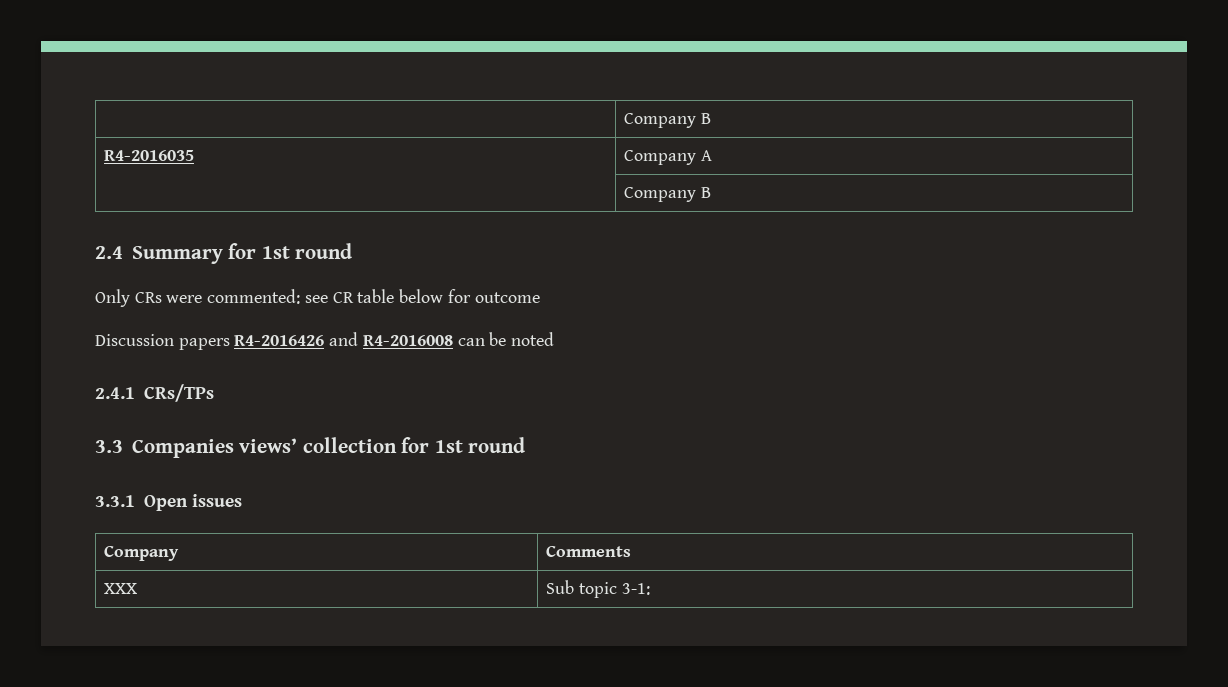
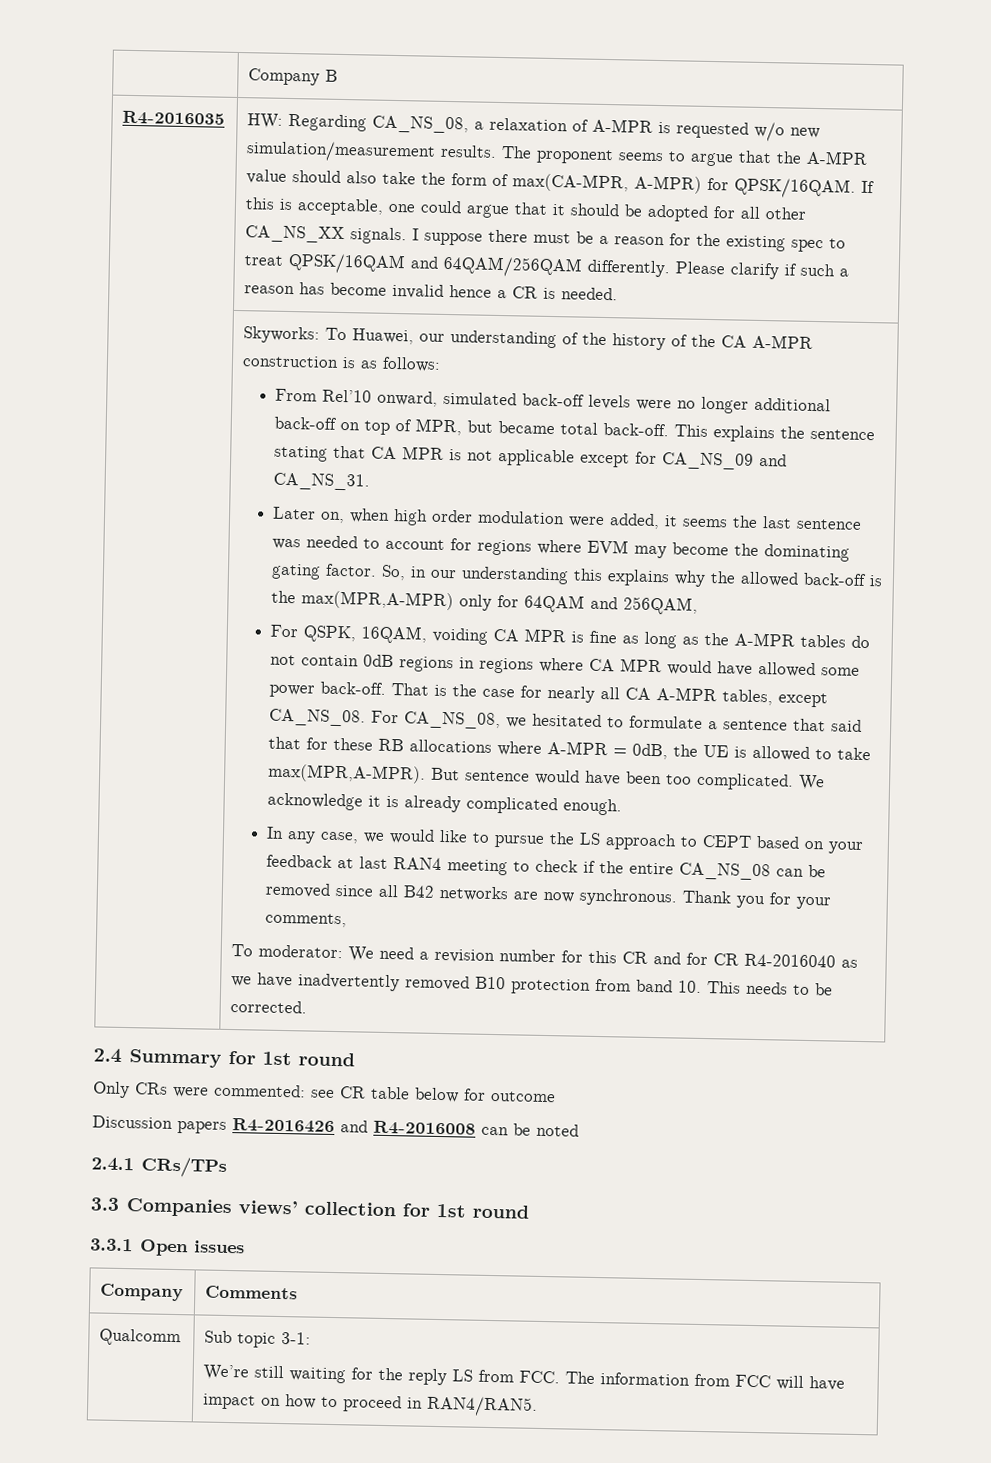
- Company A
- | Company B
+ HW: Regarding CA_NS_08, a relaxation of A-MPR is requested w/o new simulation/measurement results. The proponent seems to argue that the A-MPR value should also take the form of max(CA-MPR, A-MPR) for QPSK/16QAM. If this is acceptable, one could argue that it should be adopted for all other CA_NS_XX signals. I suppose there must be a reason for the existing spec to treat QPSK/16QAM and 64QAM/256QAM differently. Please clarify if such a reason has become invalid hence a CR is needed.
+ | Skyworks: To Huawei, our understanding of the history of the CA A-MPR construction is as follows:
+ From Rel’10 onward, simulated back-off levels were no longer additional back-off on top of MPR, but became total back-off. This explains the sentence stating that CA MPR is not applicable except for CA_NS_09 and CA_NS_31.
+ Later on, when high order modulation were added, it seems the last sentence was needed to account for regions where EVM may become the dominating gating factor. So, in our understanding this explains why the allowed back-off is the max(MPR,A-MPR) only for 64QAM and 256QAM,
+ For QSPK, 16QAM, voiding CA MPR is fine as long as the A-MPR tables do not contain 0dB regions in regions where CA MPR would have allowed some power back-off. That is the case for nearly all CA A-MPR tables, except CA_NS_08. For CA_NS_08, we hesitated to formulate a sentence that said that for these RB allocations where A-MPR = 0dB, the UE is allowed to take max(MPR,A-MPR). But sentence would have been too complicated. We acknowledge it is already complicated enough.
+ In any case, we would like to pursue the LS approach to CEPT based on your feedback at last RAN4 meeting to check if the entire CA_NS_08 can be removed since all B42 networks are now synchronous. Thank you for your comments,
+ To moderator: We need a revision number for this CR and for CR R4-2016040 as we have inadvertently removed B10 protection from band 10. This needs to be corrected.
- XXX | Sub topic 3-1:
+ Qualcomm | Sub topic 3-1:
+ We’re still waiting for the reply LS from FCC. The information from FCC will have impact on how to proceed in RAN4/RAN5.

